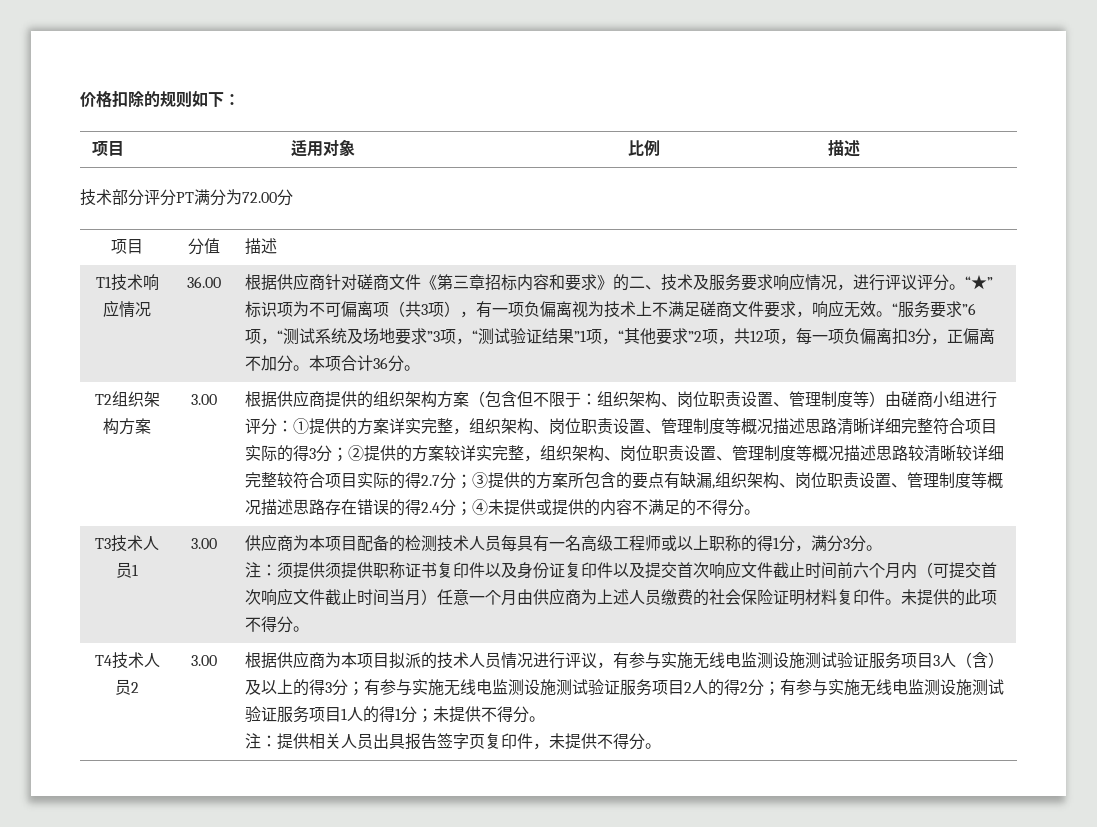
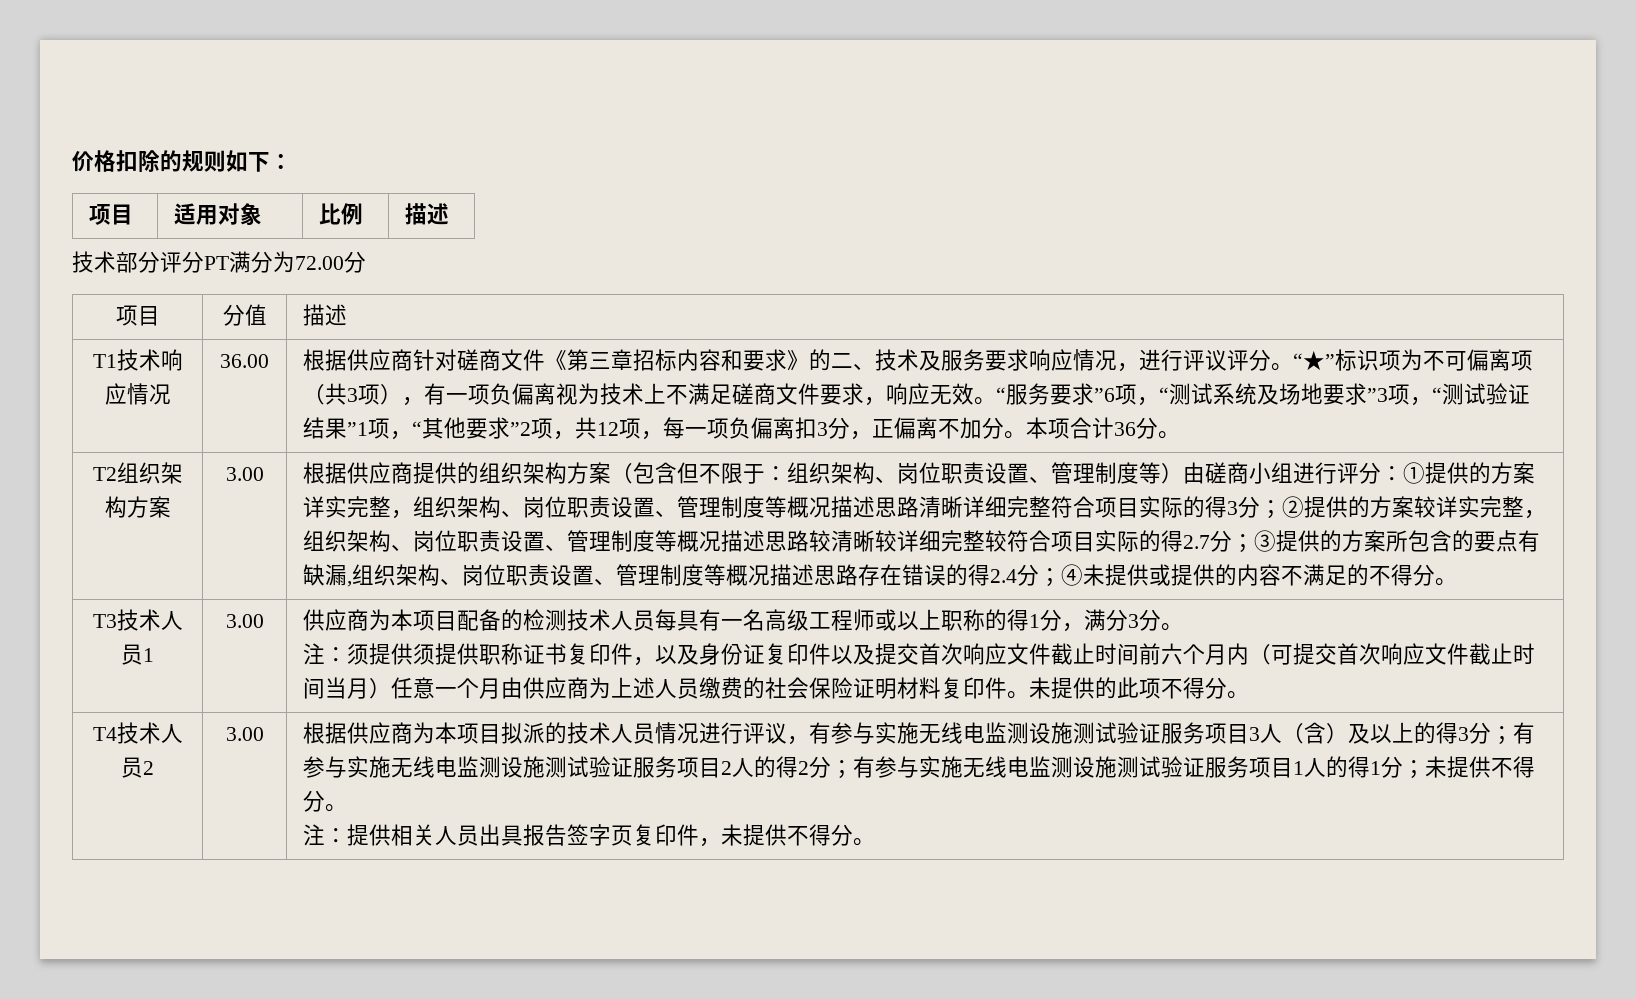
- 注：须提供须提供职称证书复印件以及身份证复印件以及提交首次响应文件截止时间前六个月内（可提交首次响应文件截止时间当月）任意一个月由供应商为上述人员缴费的社会保险证明材料复印件。
+ 注：须提供须提供职称证书复印件，以及身份证复印件以及提交首次响应文件截止时间前六个月内（可提交首次响应文件截止时间当月）任意一个月由供应商为上述人员缴费的社会保险证明材料复印件。

